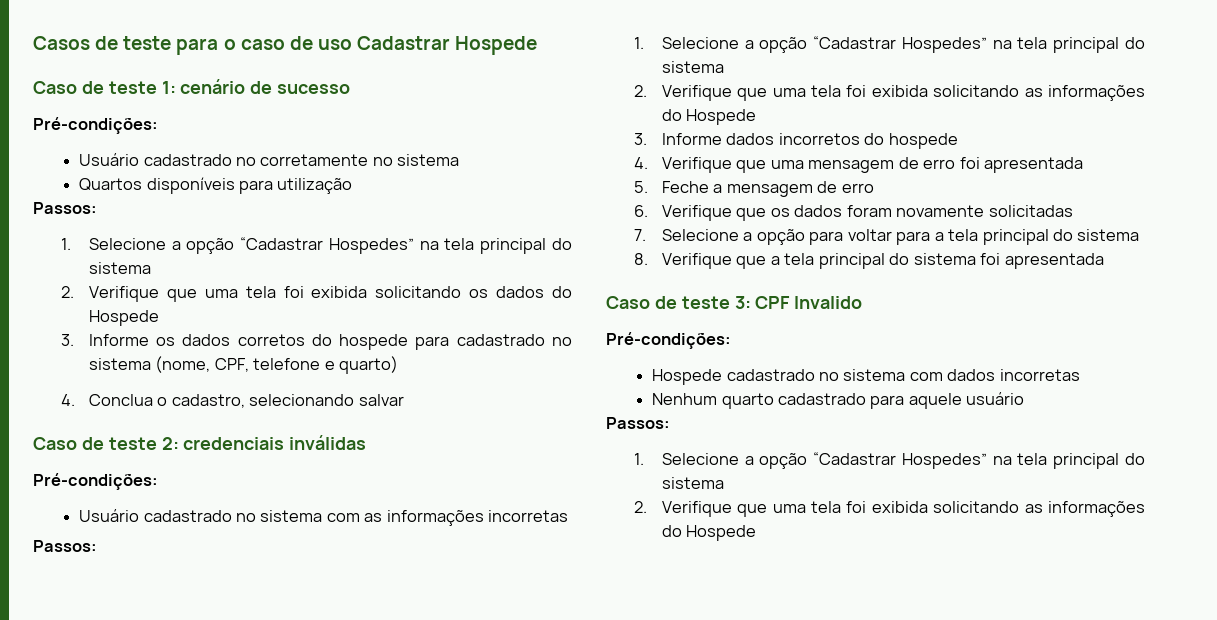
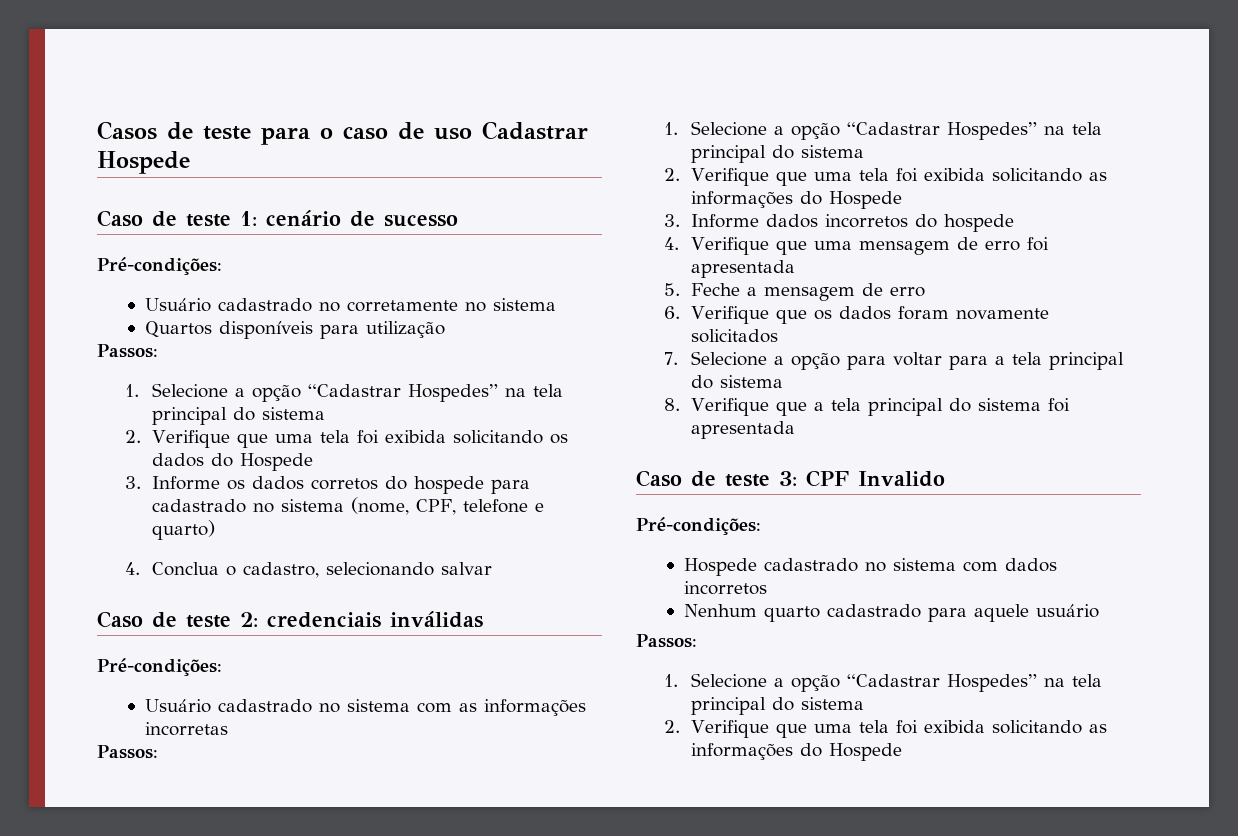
- 6. Verifique que os dados foram novamente solicitadas
+ 6. Verifique que os dados foram novamente solicitados
- Hospede cadastrado no sistema com dados incorretas
+ Hospede cadastrado no sistema com dados incorretos

